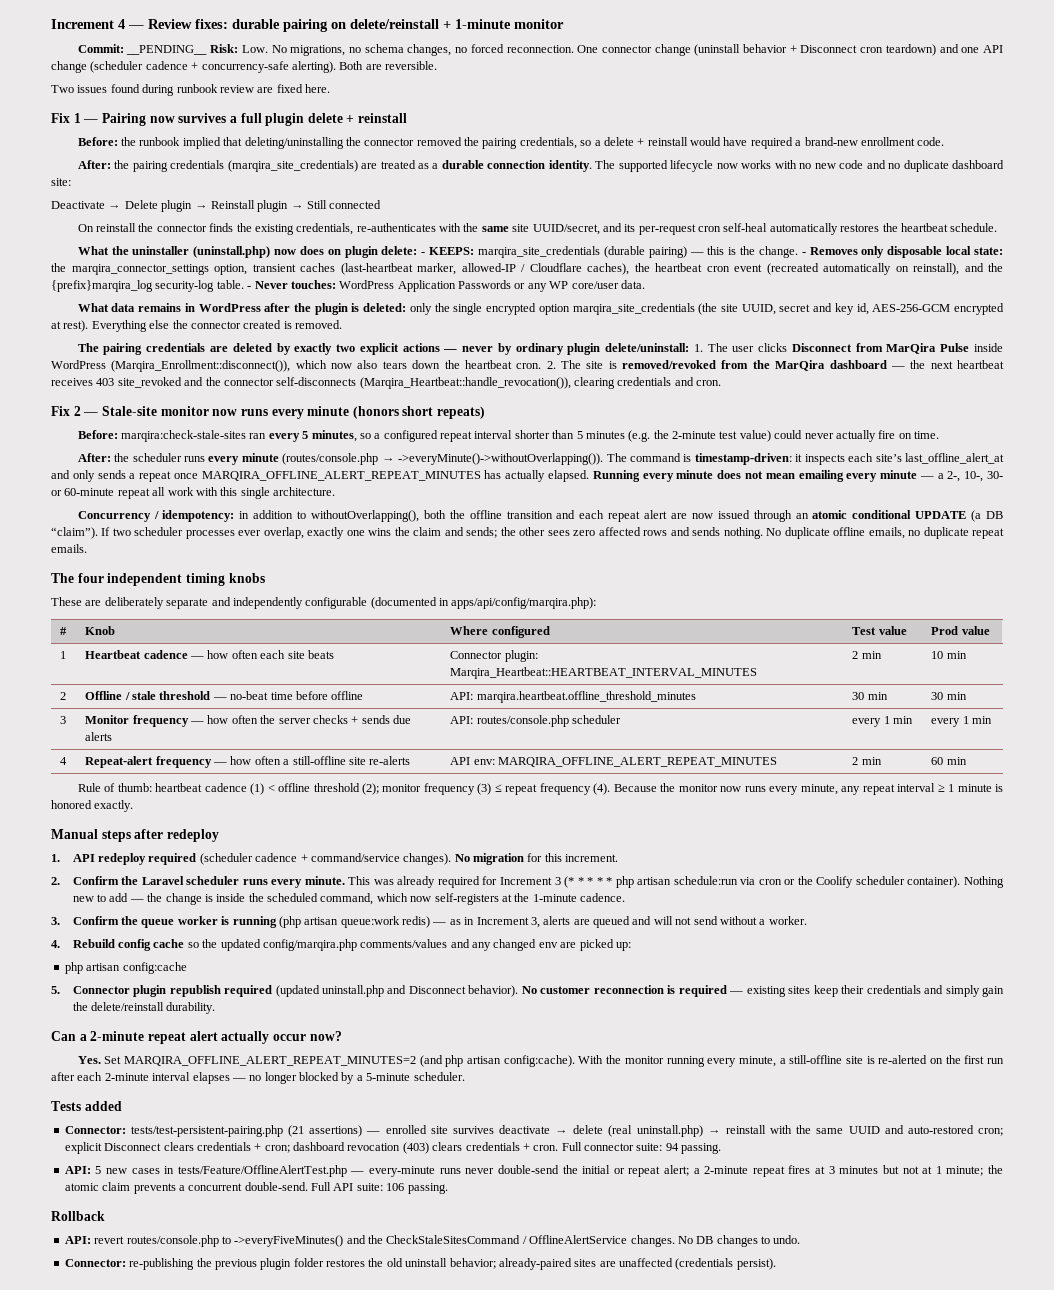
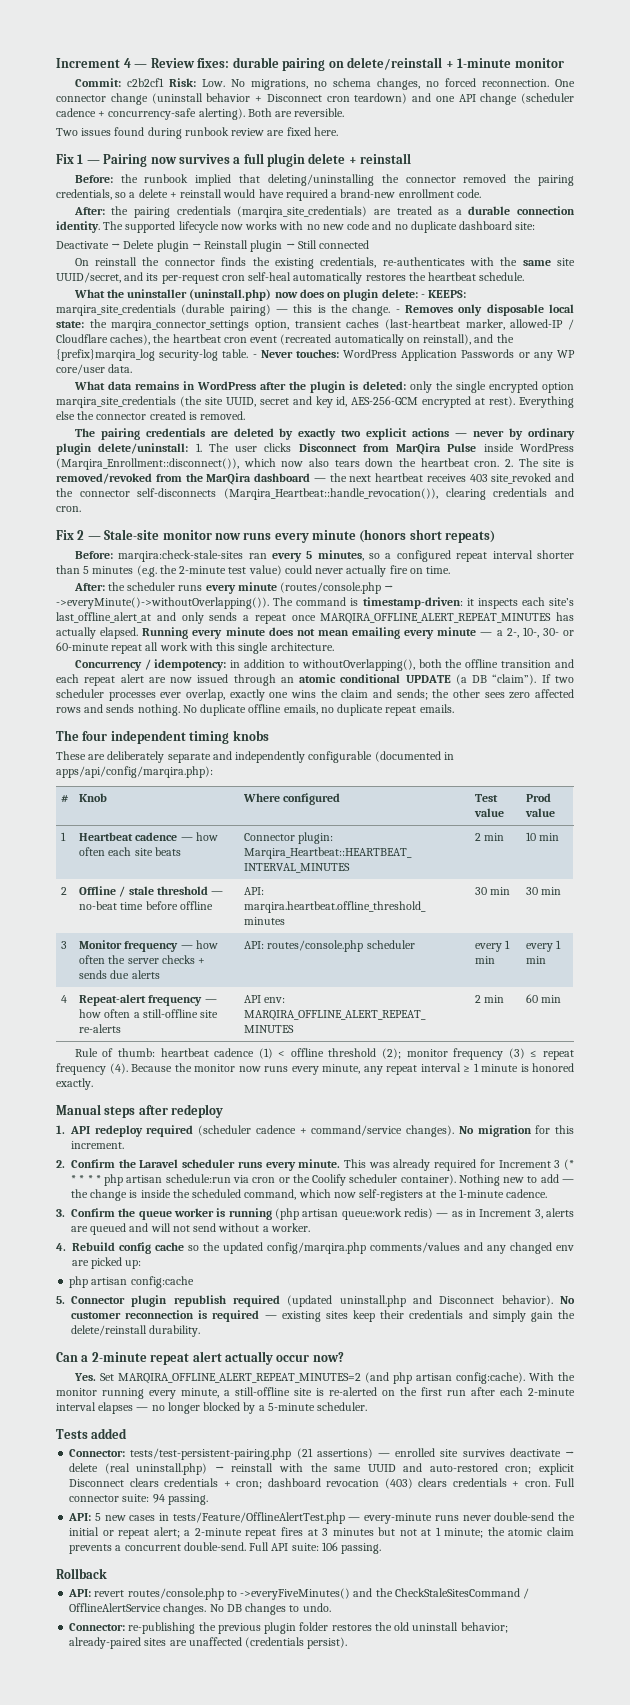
- Commit: __PENDING__ Risk: Low. No migrations, no schema changes, no forced reconnection.
+ Commit: c2b2cf1 Risk: Low. No migrations, no schema changes, no forced reconnection.

